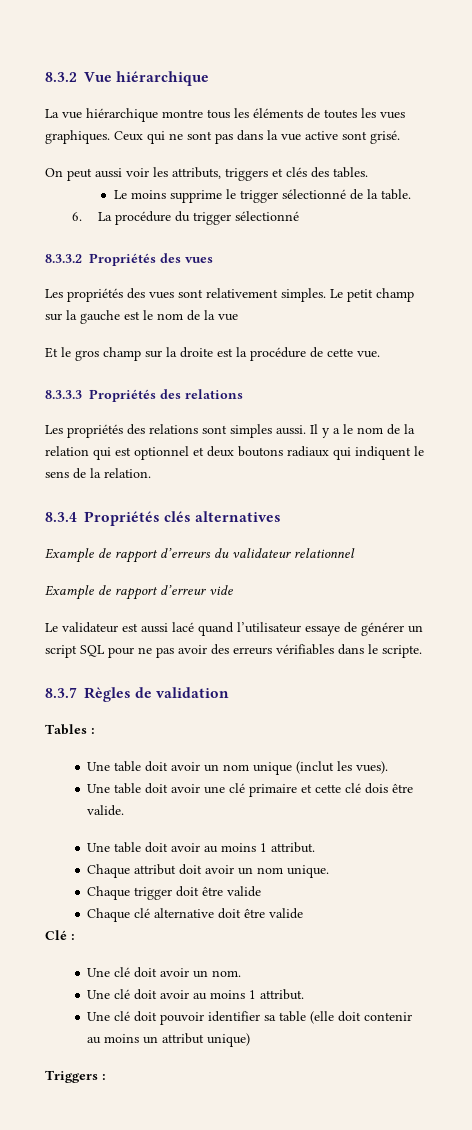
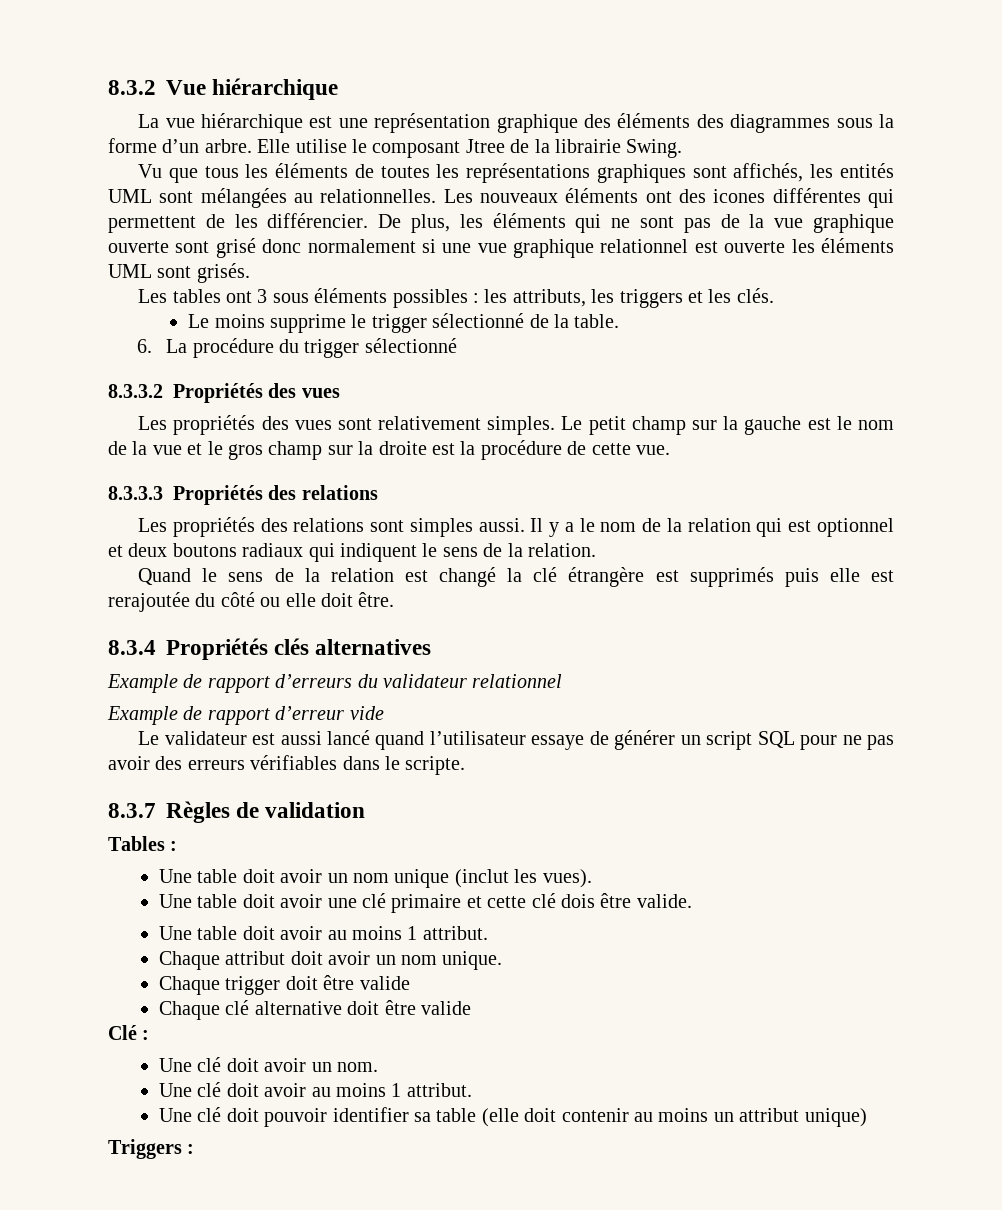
- La vue hiérarchique montre tous les éléments de toutes les vues graphiques. Ceux qui ne sont pas dans la vue active sont grisé.
- On peut aussi voir les attributs, triggers et clés des tables.
+ La vue hiérarchique est une représentation graphique des éléments des diagrammes sous la forme d’un arbre. Elle utilise le composant Jtree de la librairie Swing.
+ Vu que tous les éléments de toutes les représentations graphiques sont affichés, les entités UML sont mélangées au relationnelles. Les nouveaux éléments ont des icones différentes qui permettent de les différencier. De plus, les éléments qui ne sont pas de la vue graphique ouverte sont grisé donc normalement si une vue graphique relationnel est ouverte les éléments UML sont grisés.
+ Les tables ont 3 sous éléments possibles : les attributs, les triggers et les clés.
- Le petit champ sur la gauche est le nom de la vue
- Et le gros champ sur la droite est la procédure de cette vue.
+ Le petit champ sur la gauche est le nom de la vue et le gros champ sur la droite est la procédure de cette vue.
+ Quand le sens de la relation est changé la clé étrangère est supprimés puis elle est rerajoutée du côté ou elle doit être.
- Le validateur est aussi lacé quand l’utilisateur essaye de générer un script SQL pour ne pas avoir des erreurs vérifiables dans le scripte.
+ Le validateur est aussi lancé quand l’utilisateur essaye de générer un script SQL pour ne pas avoir des erreurs vérifiables dans le scripte.

